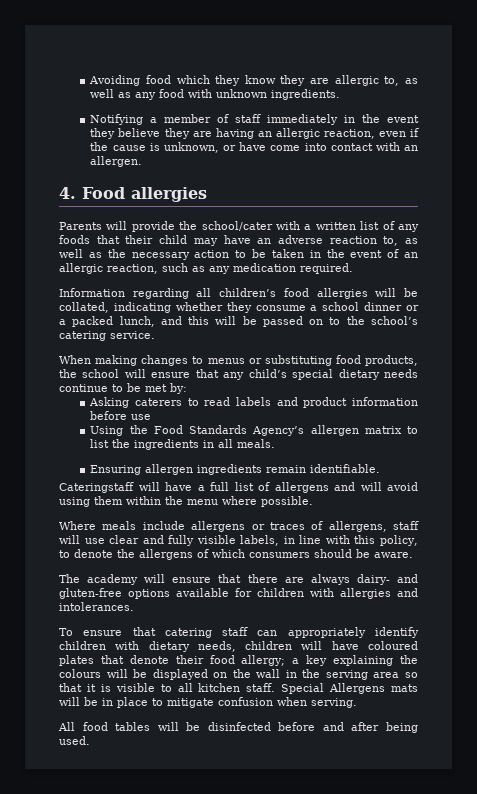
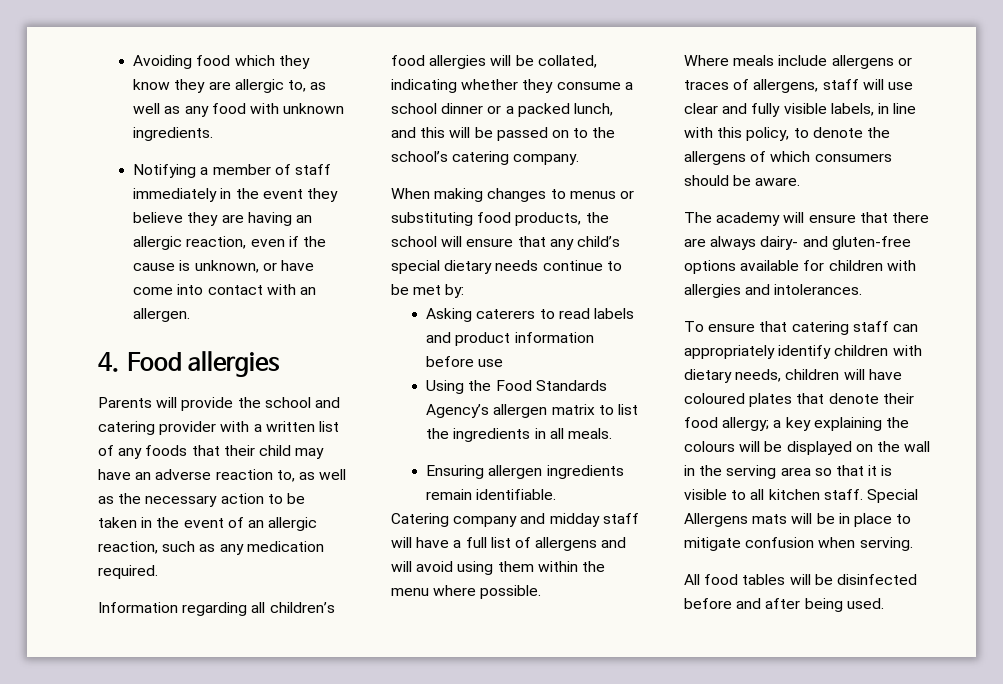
- Parents will provide the school/cater with a written list of any foods that their child may have an adverse reaction to, as well as the necessary action to be taken in the event of an allergic reaction, such as any medication required.
+ Parents will provide the school and catering provider with a written list of any foods that their child may have an adverse reaction to, as well as the necessary action to be taken in the event of an allergic reaction, such as any medication required.
- Information regarding all children’s food allergies will be collated, indicating whether they consume a school dinner or a packed lunch, and this will be passed on to the school’s catering service.
+ Information regarding all children’s food allergies will be collated, indicating whether they consume a school dinner or a packed lunch, and this will be passed on to the school’s catering company.
- Cateringstaff will have a full list of allergens and will avoid using them within the menu where possible.
+ Catering company and midday staff will have a full list of allergens and will avoid using them within the menu where possible.

